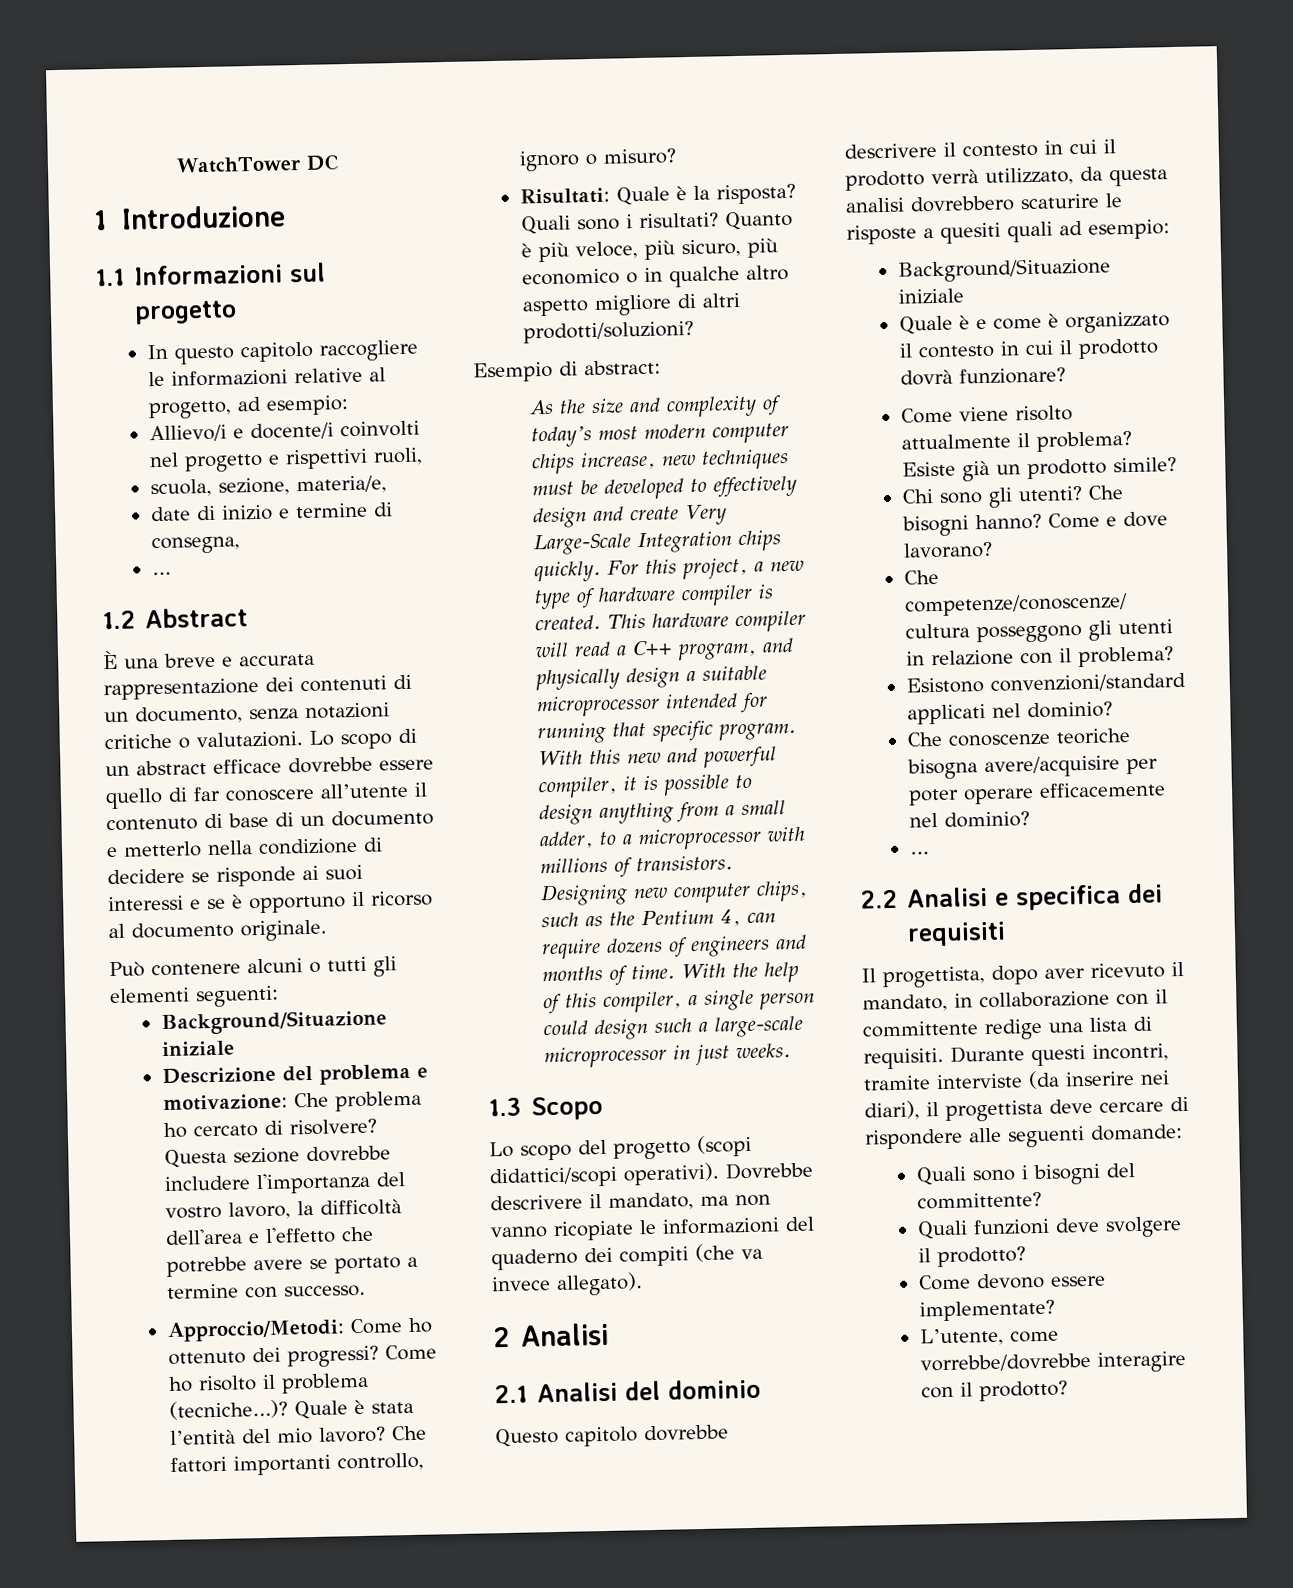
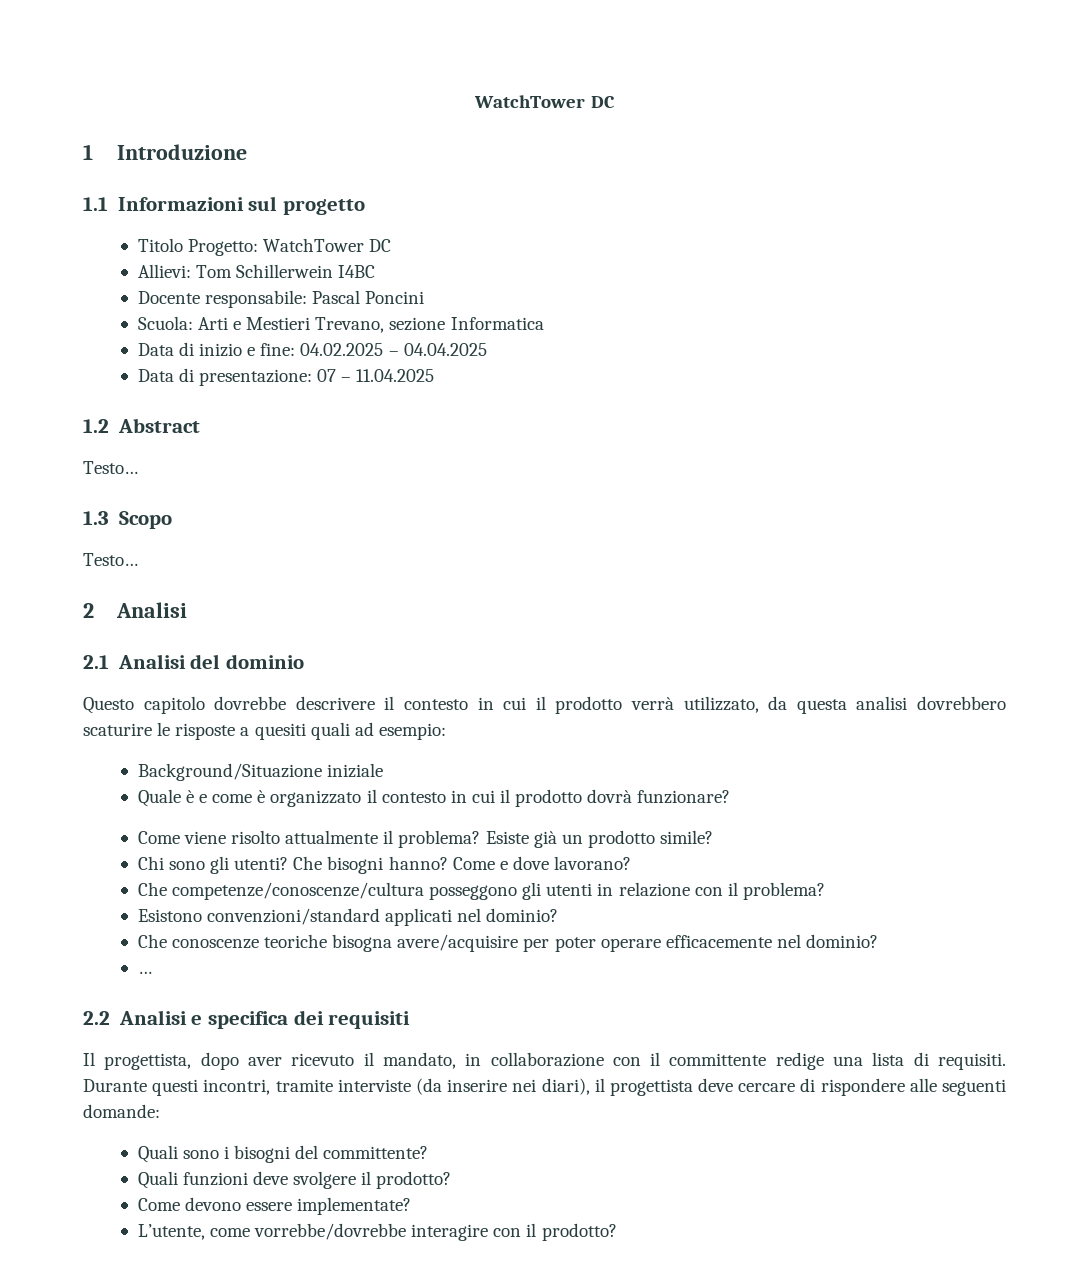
- In questo capitolo raccogliere le informazioni relative al progetto, ad esempio:
- Allievo/i e docente/i coinvolti nel progetto e rispettivi ruoli,
- scuola, sezione, materia/e,
- date di inizio e termine di consegna,
- …
+ Titolo Progetto: WatchTower DC
+ Allievi: Tom Schillerwein I4BC
+ Docente responsabile: Pascal Poncini
+ Scuola: Arti e Mestieri Trevano, sezione Informatica
+ Data di inizio e fine: 04.02.2025 – 04.04.2025
+ Data di presentazione: 07 – 11.04.2025
  1.2 Abstract
- È una breve e accurata rappresentazione dei contenuti di un documento, senza notazioni critiche o valutazioni. Lo scopo di un abstract efficace dovrebbe essere quello di far conoscere all’utente il contenuto di base di un documento e metterlo nella condizione di decidere se risponde ai suoi interessi e se è opportuno il ricorso al documento originale.
- Può contenere alcuni o tutti gli elementi seguenti:
- Background/Situazione iniziale
- Descrizione del problema e motivazione: Che problema ho cercato di risolvere? Questa sezione dovrebbe includere l'importanza del vostro lavoro, la difficoltà dell'area e l'effetto che potrebbe avere se portato a termine con successo.
- Approccio/Metodi: Come ho ottenuto dei progressi? Come ho risolto il problema (tecniche…)? Quale è stata l’entità del mio lavoro? Che fattori importanti controllo, ignoro o misuro?
- Risultati: Quale è la risposta? Quali sono i risultati? Quanto è più veloce, più sicuro, più economico o in qualche altro aspetto migliore di altri prodotti/soluzioni?
- Esempio di abstract:
- As the size and complexity of today’s most modern computer chips increase, new techniques must be developed to effectively design and create Very Large-Scale Integration chips quickly. For this project, a new type of hardware compiler is created. This hardware compiler will read a C++ program, and physically design a suitable microprocessor intended for running that specific program. With this new and powerful compiler, it is possible to design anything from a small adder, to a microprocessor with millions of transistors. Designing new computer chips, such as the Pentium 4, can require dozens of engineers and months of time. With the help of this compiler, a single person could design such a large-scale microprocessor in just weeks.
+ Testo…
  1.3 Scopo
- Lo scopo del progetto (scopi didattici/scopi operativi). Dovrebbe descrivere il mandato, ma non vanno ricopiate le informazioni del quaderno dei compiti (che va invece allegato).
+ Testo…

